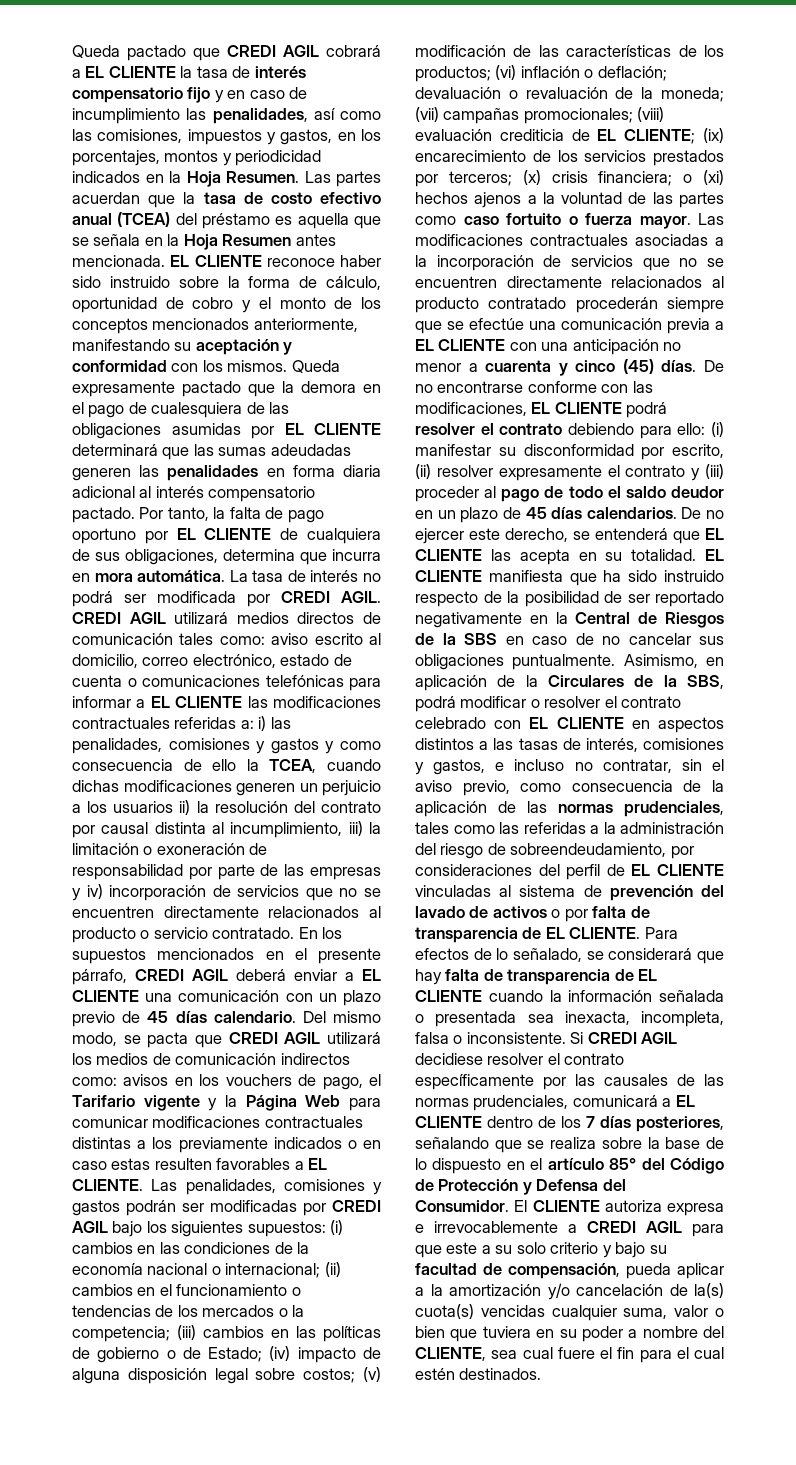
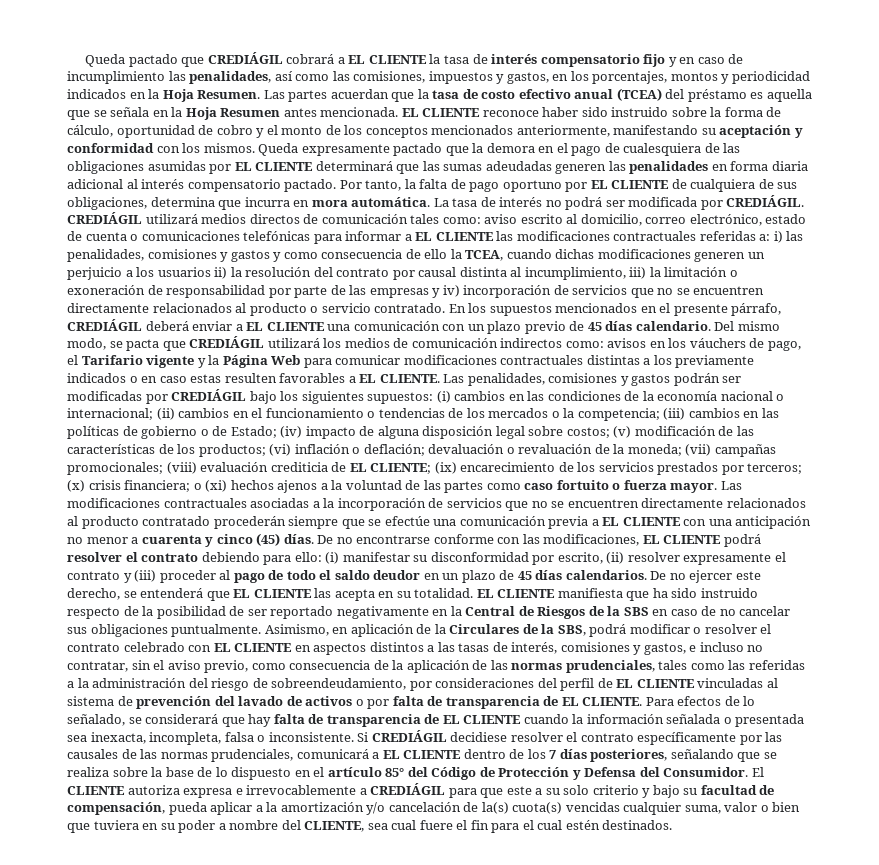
- Queda pactado que CREDI AGIL cobrará a EL CLIENTE la tasa de interés compensatorio fijo y en caso de incumplimiento las penalidades, así como las comisiones, impuestos y gastos, en los porcentajes, montos y periodicidad indicados en la Hoja Resumen.
+ Queda pactado que CREDIÁGIL cobrará a EL CLIENTE la tasa de interés compensatorio fijo y en caso de incumplimiento las penalidades, así como las comisiones, impuestos y gastos, en los porcentajes, montos y periodicidad indicados en la Hoja Resumen.
- La tasa de interés no podrá ser modificada por CREDI AGIL. CREDI AGIL utilizará medios directos de comunicación tales como:
+ La tasa de interés no podrá ser modificada por CREDIÁGIL. CREDIÁGIL utilizará medios directos de comunicación tales como:
- En los supuestos mencionados en el presente párrafo, CREDI AGIL deberá enviar a EL CLIENTE una comunicación con un plazo previo de 45 días calendario.
+ En los supuestos mencionados en el presente párrafo, CREDIÁGIL deberá enviar a EL CLIENTE una comunicación con un plazo previo de 45 días calendario.
- Del mismo modo, se pacta que CREDI AGIL utilizará los medios de comunicación indirectos como: avisos en los vouchers de pago, el Tarifario vigente y la Página Web para comunicar modificaciones contractuales distintas a los previamente indicados o en caso estas resulten favorables a EL CLIENTE.
+ Del mismo modo, se pacta que CREDIÁGIL utilizará los medios de comunicación indirectos como: avisos en los váuchers de pago, el Tarifario vigente y la Página Web para comunicar modificaciones contractuales distintas a los previamente indicados o en caso estas resulten favorables a EL CLIENTE.
- Las penalidades, comisiones y gastos podrán ser modificadas por CREDI AGIL bajo los siguientes supuestos:
+ Las penalidades, comisiones y gastos podrán ser modificadas por CREDIÁGIL bajo los siguientes supuestos:
- Si CREDI AGIL decidiese resolver el contrato específicamente por las causales de las normas prudenciales, comunicará a EL CLIENTE dentro de los 7 días posteriores, señalando que se realiza sobre la base de lo dispuesto en el artículo 85° del Código de Protección y Defensa del Consumidor.
+ Si CREDIÁGIL decidiese resolver el contrato específicamente por las causales de las normas prudenciales, comunicará a EL CLIENTE dentro de los 7 días posteriores, señalando que se realiza sobre la base de lo dispuesto en el artículo 85° del Código de Protección y Defensa del Consumidor.
- El CLIENTE autoriza expresa e irrevocablemente a CREDI AGIL para que este a su solo criterio y bajo su facultad de compensación, pueda aplicar a la amortización y/o cancelación de la(s) cuota(s) vencidas cualquier suma, valor o bien que tuviera en su poder a nombre del CLIENTE, sea cual fuere el fin para el cual estén destinados.
+ El CLIENTE autoriza expresa e irrevocablemente a CREDIÁGIL para que este a su solo criterio y bajo su facultad de compensación, pueda aplicar a la amortización y/o cancelación de la(s) cuota(s) vencidas cualquier suma, valor o bien que tuviera en su poder a nombre del CLIENTE, sea cual fuere el fin para el cual estén destinados.

